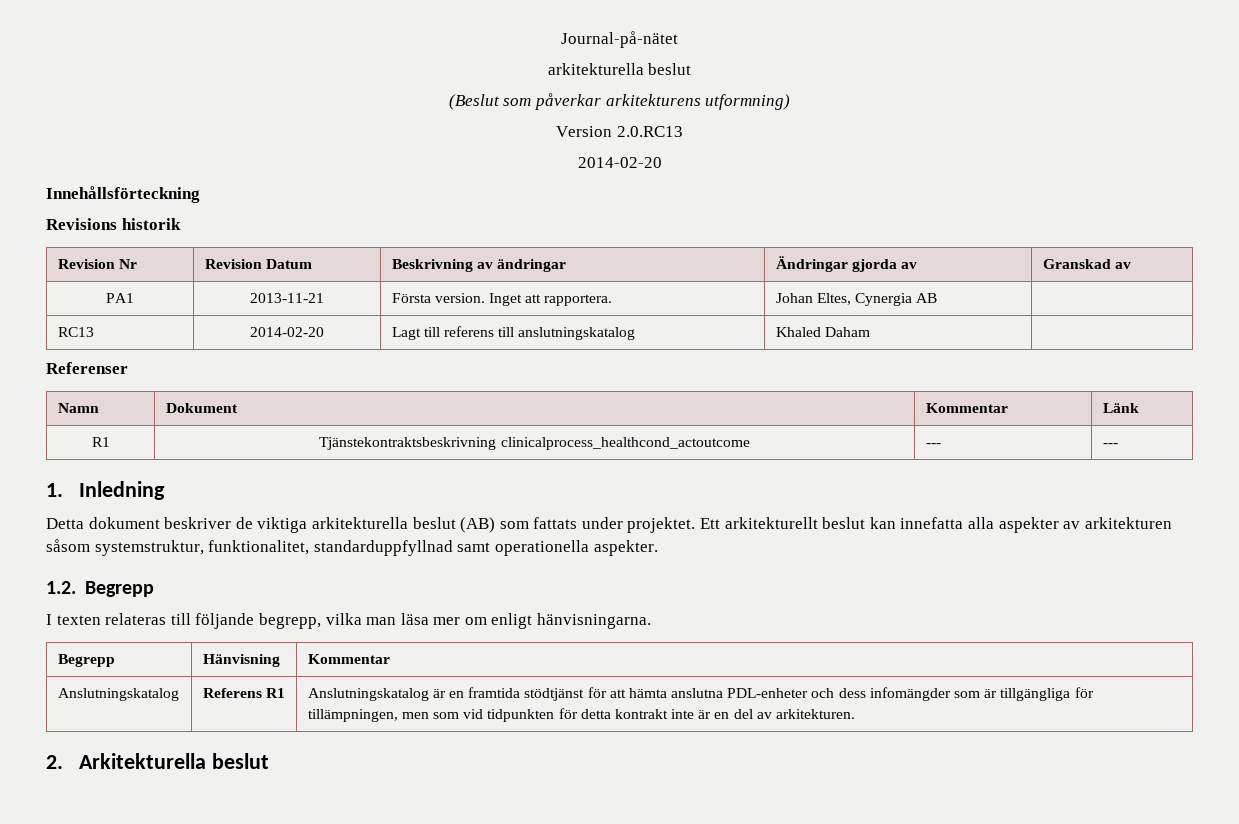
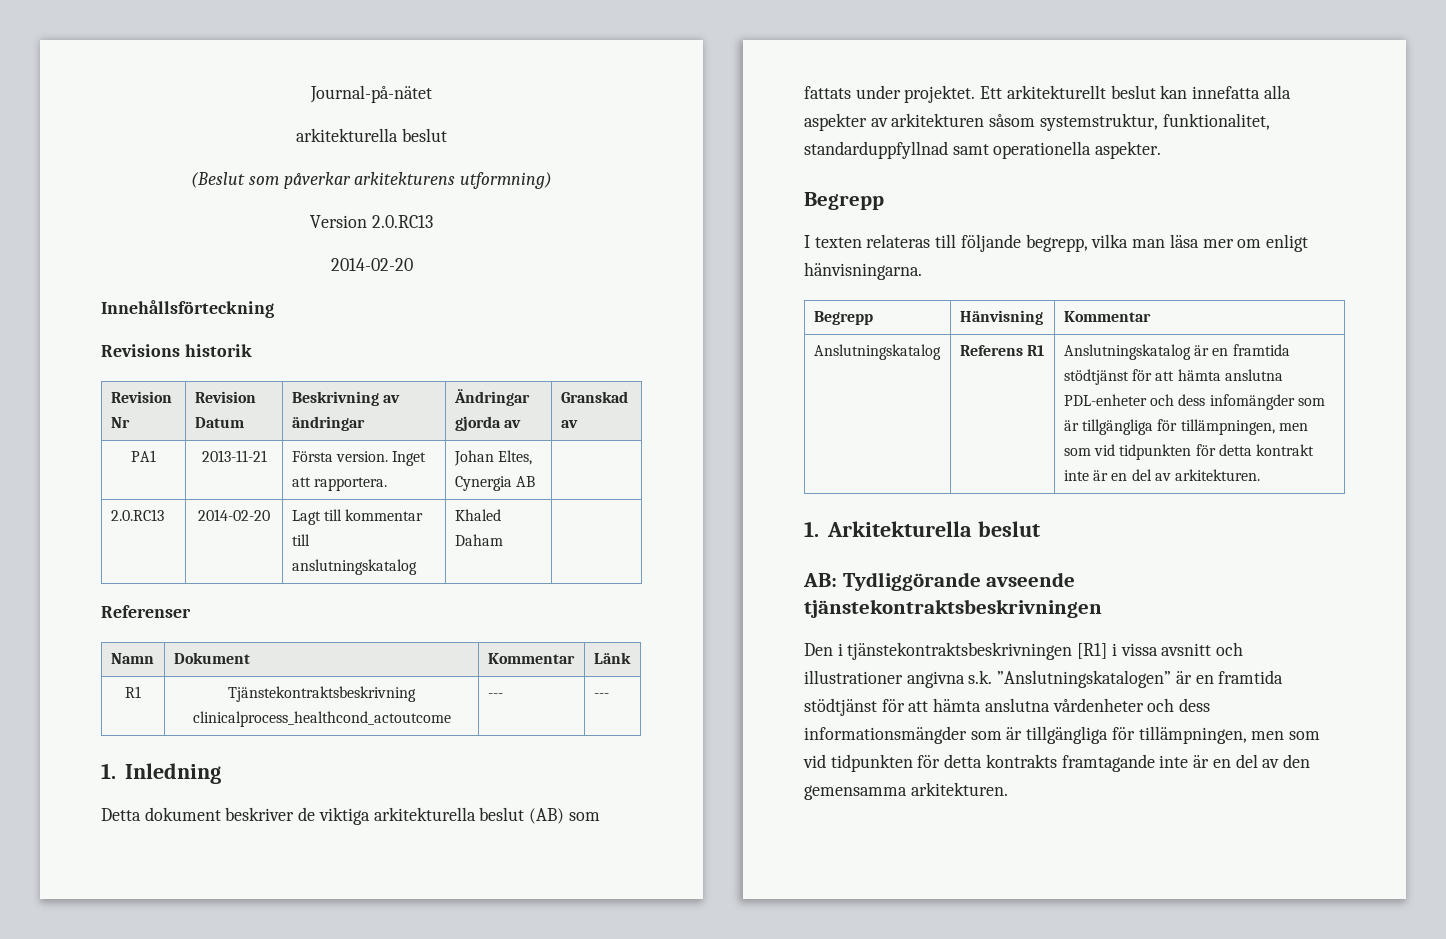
- RC13 | 2014-02-20 | Lagt till referens till anslutningskatalog | Khaled Daham |
+ 2.0.RC13 | 2014-02-20 | Lagt till kommentar till anslutningskatalog | Khaled Daham |
  Ett arkitekturellt beslut kan innefatta alla aspekter av arkitekturen såsom systemstruktur, funktionalitet, standarduppfyllnad samt operationella aspekter.
- 1.2. Begrepp
+ Begrepp
- 2. Arkitekturella beslut
+ 1. Arkitekturella beslut
+ AB: Tydliggörande avseende tjänstekontraktsbeskrivningen
+ Den i tjänstekontraktsbeskrivningen [R1] i vissa avsnitt och illustrationer angivna s.k. ”Anslutningskatalogen” är en framtida stödtjänst för att hämta anslutna vårdenheter och dess informationsmängder som är tillgängliga för tillämpningen, men som vid tidpunkten för detta kontrakts framtagande inte är en del av den gemensamma arkitekturen.

